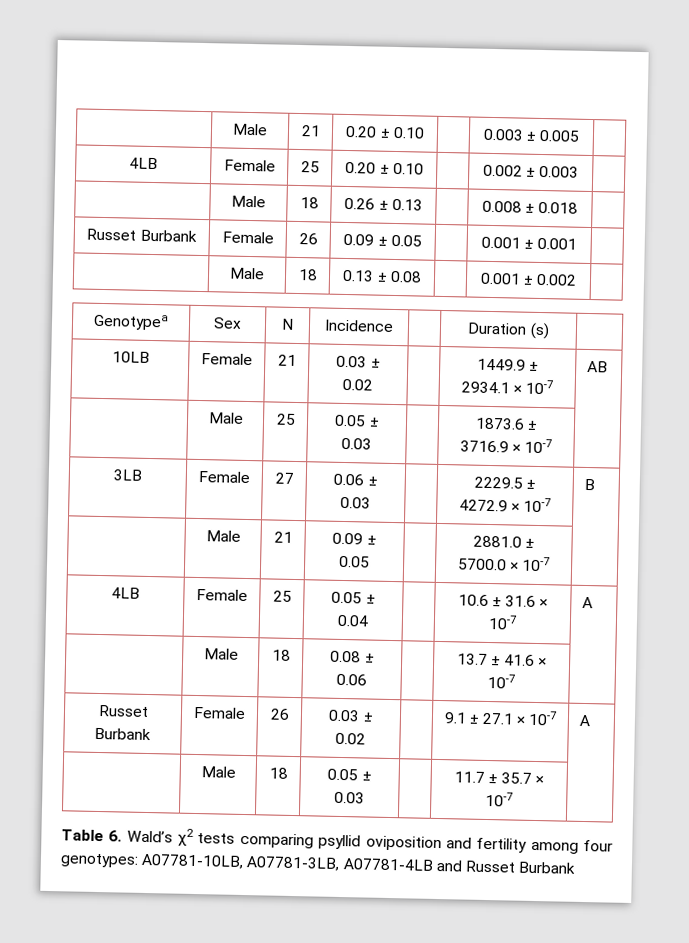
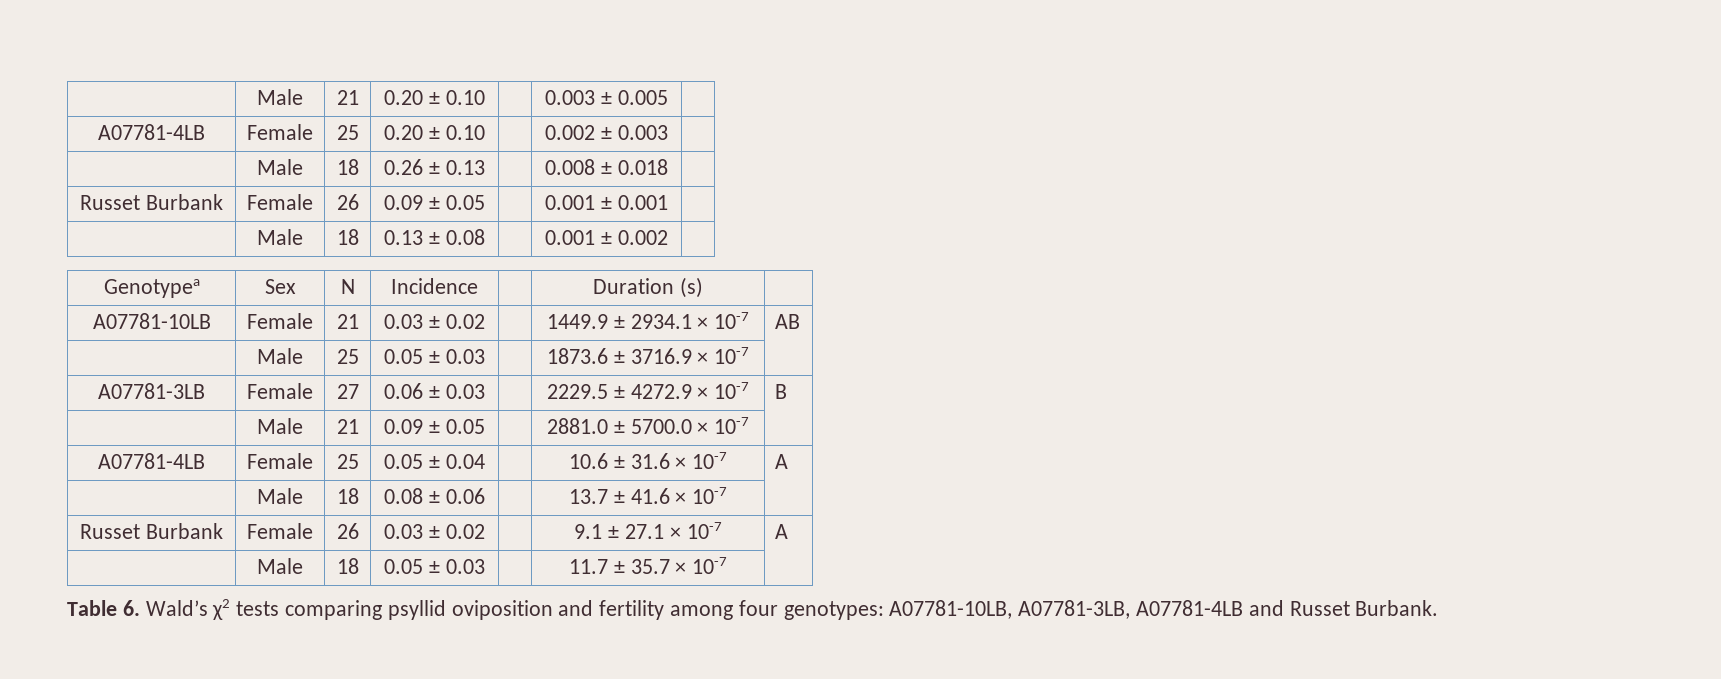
- 4LB | Female | 25 | 0.20 ± 0.10 | | 0.002 ± 0.003 |
+ A07781-4LB | Female | 25 | 0.20 ± 0.10 | | 0.002 ± 0.003 |
- 10LB | Female | 21 | 0.03 ± 0.02 | | 1449.9 ± 2934.1 × 10-7 | AB
+ A07781-10LB | Female | 21 | 0.03 ± 0.02 | | 1449.9 ± 2934.1 × 10-7 | AB
- 3LB | Female | 27 | 0.06 ± 0.03 | | 2229.5 ± 4272.9 × 10-7 | B
+ A07781-3LB | Female | 27 | 0.06 ± 0.03 | | 2229.5 ± 4272.9 × 10-7 | B
- 4LB | Female | 25 | 0.05 ± 0.04 | | 10.6 ± 31.6 × 10-7 | A
+ A07781-4LB | Female | 25 | 0.05 ± 0.04 | | 10.6 ± 31.6 × 10-7 | A
- Table 6. Wald’s χ2 tests comparing psyllid oviposition and fertility among four genotypes: A07781-10LB, A07781-3LB, A07781-4LB and Russet Burbank
+ Table 6. Wald’s χ2 tests comparing psyllid oviposition and fertility among four genotypes: A07781-10LB, A07781-3LB, A07781-4LB and Russet Burbank.

